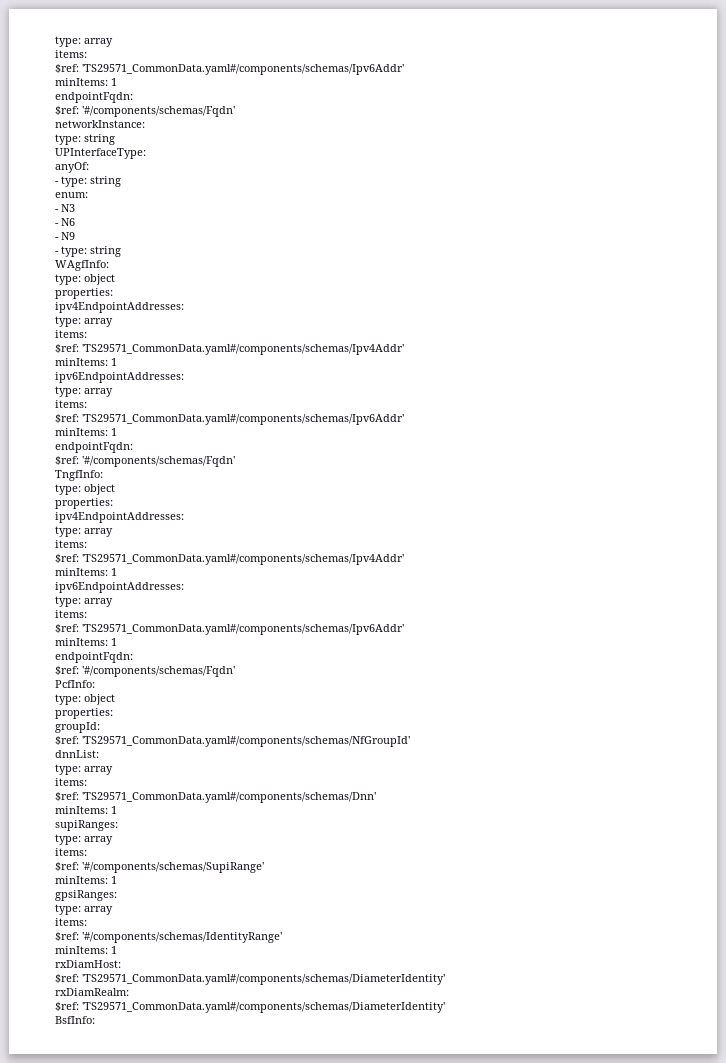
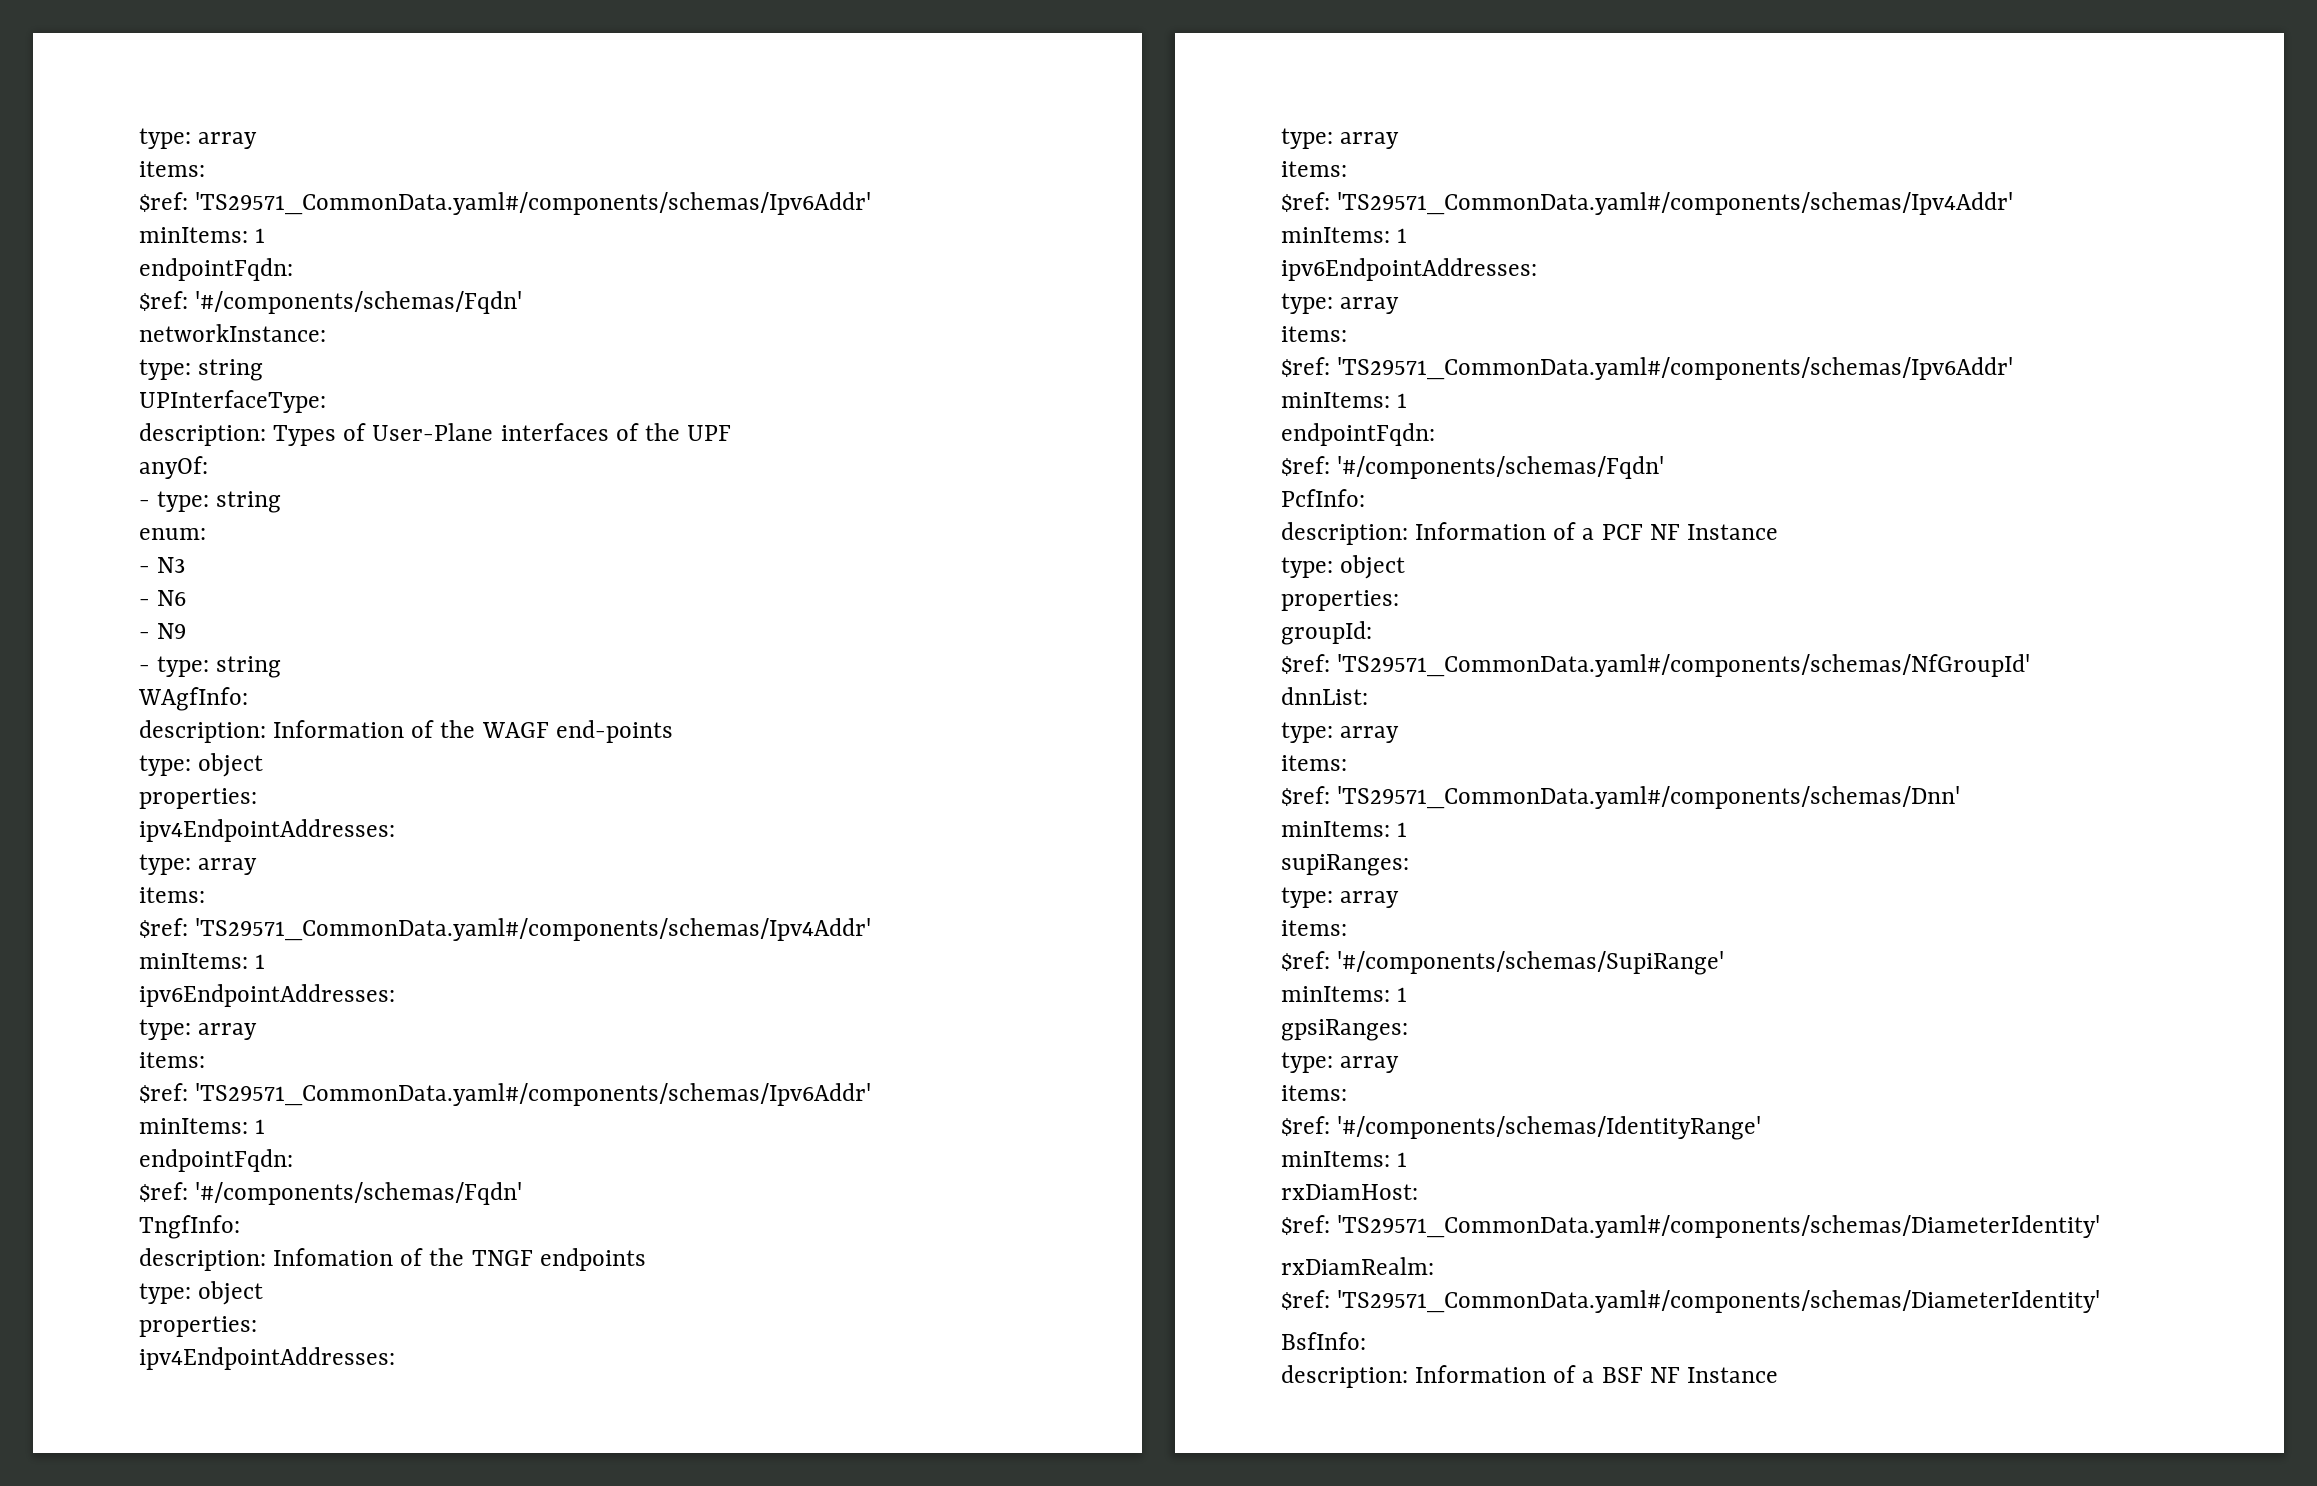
+ description: Types of User-Plane interfaces of the UPF
+ description: Information of the WAGF end-points
+ description: Infomation of the TNGF endpoints
+ description: Information of a PCF NF Instance
+ description: Information of a BSF NF Instance

